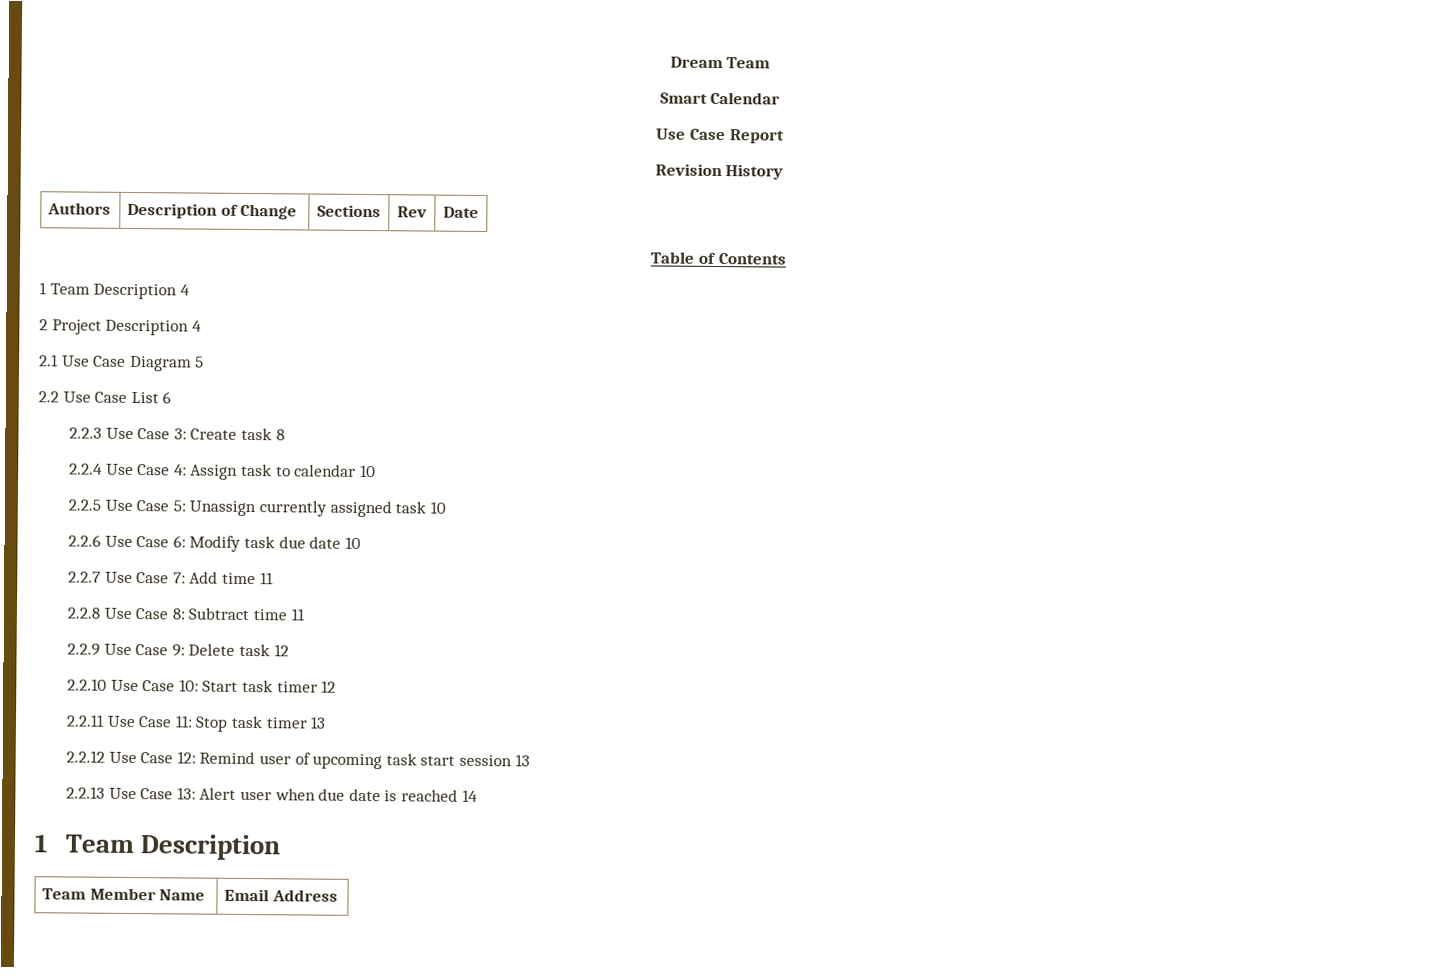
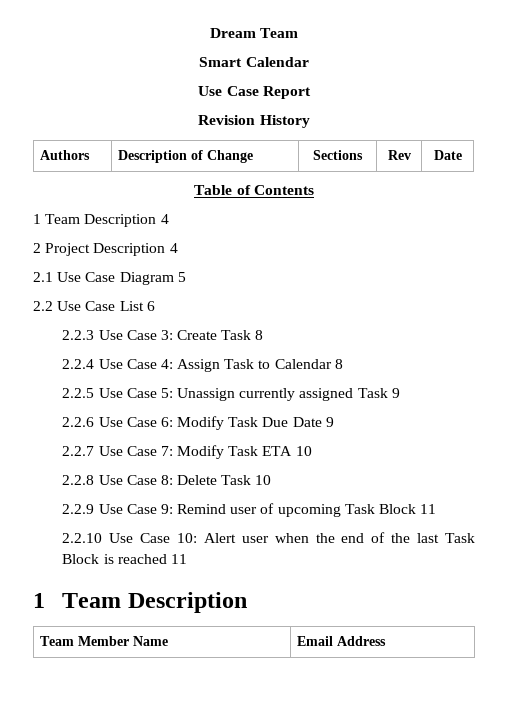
- 2.2.3 Use Case 3: Create task 8
+ 2.2.3 Use Case 3: Create Task 8
- 2.2.4 Use Case 4: Assign task to calendar 10
+ 2.2.4 Use Case 4: Assign Task to Calendar 8
- 2.2.5 Use Case 5: Unassign currently assigned task 10
+ 2.2.5 Use Case 5: Unassign currently assigned Task 9
- 2.2.6 Use Case 6: Modify task due date 10
+ 2.2.6 Use Case 6: Modify Task Due Date 9
- 2.2.7 Use Case 7: Add time 11
+ 2.2.7 Use Case 7: Modify Task ETA 10
- 2.2.8 Use Case 8: Subtract time 11
+ 2.2.8 Use Case 8: Delete Task 10
- 2.2.9 Use Case 9: Delete task 12
- 2.2.10 Use Case 10: Start task timer 12
- 2.2.11 Use Case 11: Stop task timer 13
- 2.2.12 Use Case 12: Remind user of upcoming task start session 13
- 2.2.13 Use Case 13: Alert user when due date is reached 14
+ 2.2.9 Use Case 9: Remind user of upcoming Task Block 11
+ 2.2.10 Use Case 10: Alert user when the end of the last Task Block is reached 11

